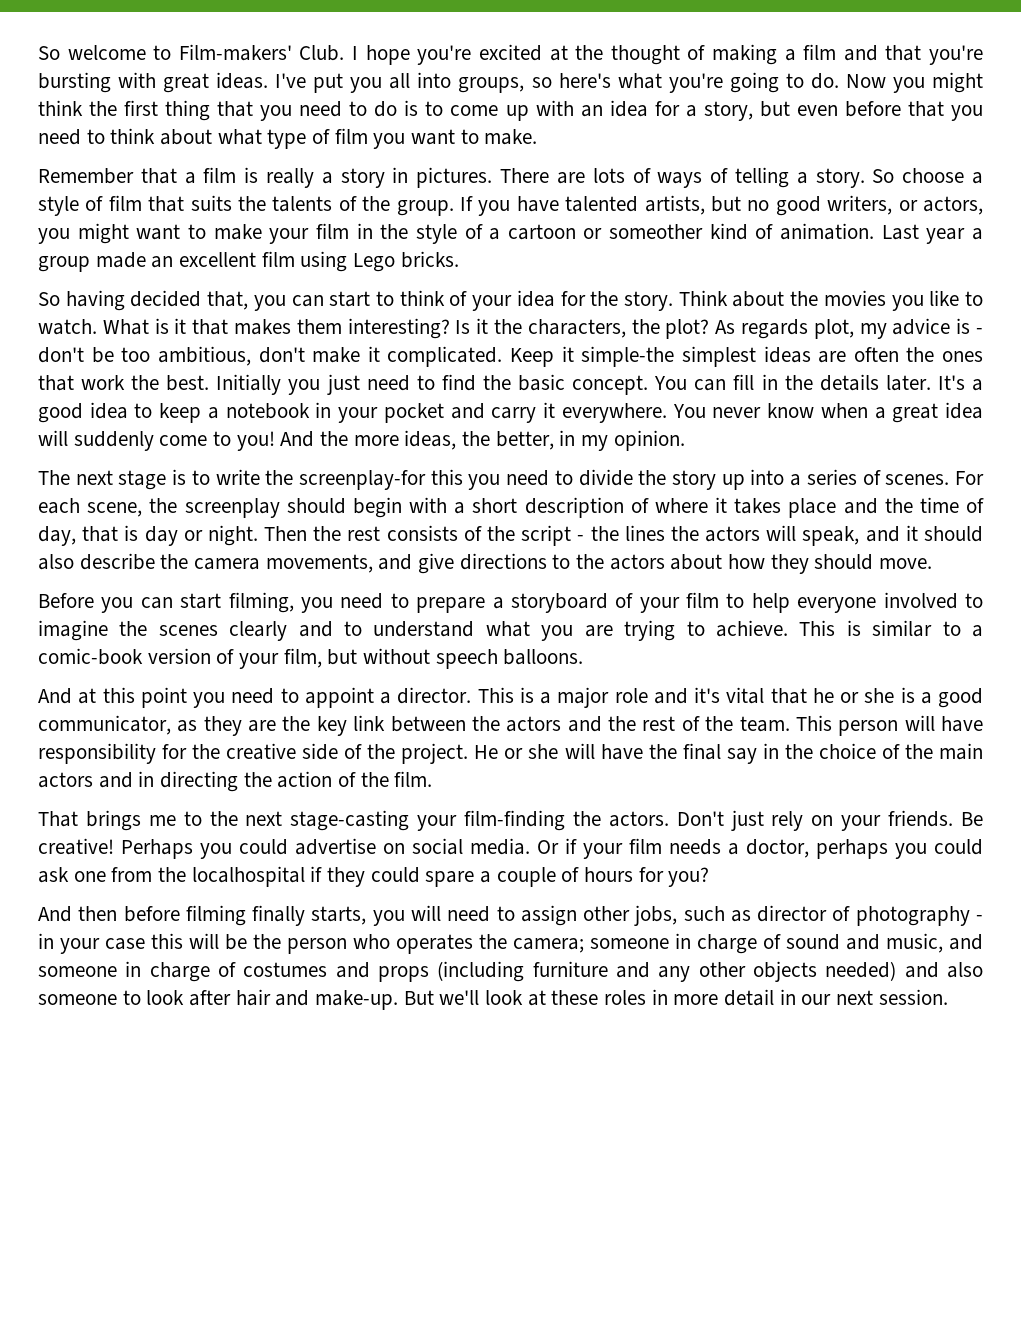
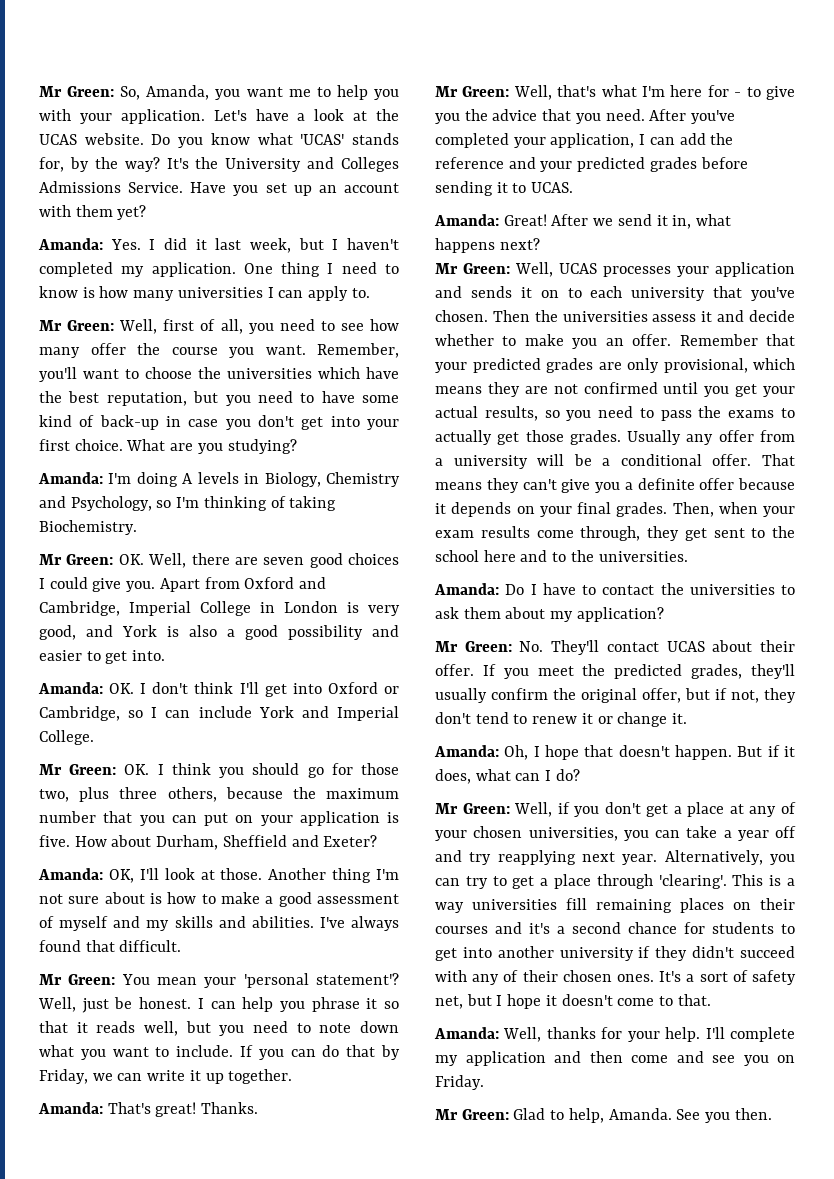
- So welcome to Film-makers' Club. I hope you're excited at the thought of making a film and that you're bursting with great ideas. I've put you all into groups, so here's what you're going to do. Now you might think the first thing that you need to do is to come up with an idea for a story, but even before that you need to think about what type of film you want to make.
- Remember that a film is really a story in pictures. There are lots of ways of telling a story. So choose a style of film that suits the talents of the group. If you have talented artists, but no good writers, or actors, you might want to make your film in the style of a cartoon or someother kind of animation. Last year a group made an excellent film using Lego bricks.
- So having decided that, you can start to think of your idea for the story. Think about the movies you like to watch. What is it that makes them interesting? Is it the characters, the plot? As regards plot, my advice is - don't be too ambitious, don't make it complicated. Keep it simple-the simplest ideas are often the ones that work the best. Initially you just need to find the basic concept. You can fill in the details later. It's a good idea to keep a notebook in your pocket and carry it everywhere. You never know when a great idea will suddenly come to you! And the more ideas, the better, in my opinion.
- The next stage is to write the screenplay-for this you need to divide the story up into a series of scenes. For each scene, the screenplay should begin with a short description of where it takes place and the time of day, that is day or night. Then the rest consists of the script - the lines the actors will speak, and it should also describe the camera movements, and give directions to the actors about how they should move.
- Before you can start filming, you need to prepare a storyboard of your film to help everyone involved to imagine the scenes clearly and to understand what you are trying to achieve. This is similar to a comic-book version of your film, but without speech balloons.
- And at this point you need to appoint a director. This is a major role and it's vital that he or she is a good communicator, as they are the key link between the actors and the rest of the team. This person will have responsibility for the creative side of the project. He or she will have the final say in the choice of the main actors and in directing the action of the film.
- That brings me to the next stage-casting your film-finding the actors. Don't just rely on your friends. Be creative! Perhaps you could advertise on social media. Or if your film needs a doctor, perhaps you could ask one from the localhospital if they could spare a couple of hours for you?
- And then before filming finally starts, you will need to assign other jobs, such as director of photography - in your case this will be the person who operates the camera; someone in charge of sound and music, and someone in charge of costumes and props (including furniture and any other objects needed) and also someone to look after hair and make-up. But we'll look at these roles in more detail in our next session.
+ Mr Green: So, Amanda, you want me to help you with your application. Let's have a look at the UCAS website. Do you know what 'UCAS' stands for, by the way? It's the University and Colleges Admissions Service. Have you set up an account with them yet?
+ Amanda: Yes. I did it last week, but I haven't completed my application. One thing I need to know is how many universities I can apply to.
+ Mr Green: Well, first of all, you need to see how many offer the course you want. Remember, you'll want to choose the universities which have the best reputation, but you need to have some kind of back-up in case you don't get into your first choice. What are you studying?
+ Amanda: I'm doing A levels in Biology, Chemistry and Psychology, so I'm thinking of taking Biochemistry.
+ Mr Green: OK. Well, there are seven good choices I could give you. Apart from Oxford and Cambridge, Imperial College in London is very good, and York is also a good possibility and easier to get into.
+ Amanda: OK. I don't think I'll get into Oxford or Cambridge, so I can include York and Imperial College.
+ Mr Green: OK. I think you should go for those two, plus three others, because the maximum number that you can put on your application is five. How about Durham, Sheffield and Exeter?
+ Amanda: OK, I'll look at those. Another thing I'm not sure about is how to make a good assessment of myself and my skills and abilities. I've always found that difficult.
+ Mr Green: You mean your 'personal statement'? Well, just be honest. I can help you phrase it so that it reads well, but you need to note down what you want to include. If you can do that by Friday, we can write it up together.
+ Amanda: That's great! Thanks.
+ Mr Green: Well, that's what I'm here for - to give you the advice that you need. After you've completed your application, I can add the reference and your predicted grades before sending it to UCAS.
+ Amanda: Great! After we send it in, what happens next?
+ Mr Green: Well, UCAS processes your application and sends it on to each university that you've chosen. Then the universities assess it and decide whether to make you an offer. Remember that your predicted grades are only provisional, which means they are not confirmed until you get your actual results, so you need to pass the exams to actually get those grades. Usually any offer from a university will be a conditional offer. That means they can't give you a definite offer because it depends on your final grades. Then, when your exam results come through, they get sent to the school here and to the universities.
+ Amanda: Do I have to contact the universities to ask them about my application?
+ Mr Green: No. They'll contact UCAS about their offer. If you meet the predicted grades, they'll usually confirm the original offer, but if not, they don't tend to renew it or change it.
+ Amanda: Oh, I hope that doesn't happen. But if it does, what can I do?
+ Mr Green: Well, if you don't get a place at any of your chosen universities, you can take a year off and try reapplying next year. Alternatively, you can try to get a place through 'clearing'. This is a way universities fill remaining places on their courses and it's a second chance for students to get into another university if they didn't succeed with any of their chosen ones. It's a sort of safety net, but I hope it doesn't come to that.
+ Amanda: Well, thanks for your help. I'll complete my application and then come and see you on Friday.
+ Mr Green: Glad to help, Amanda. See you then.

